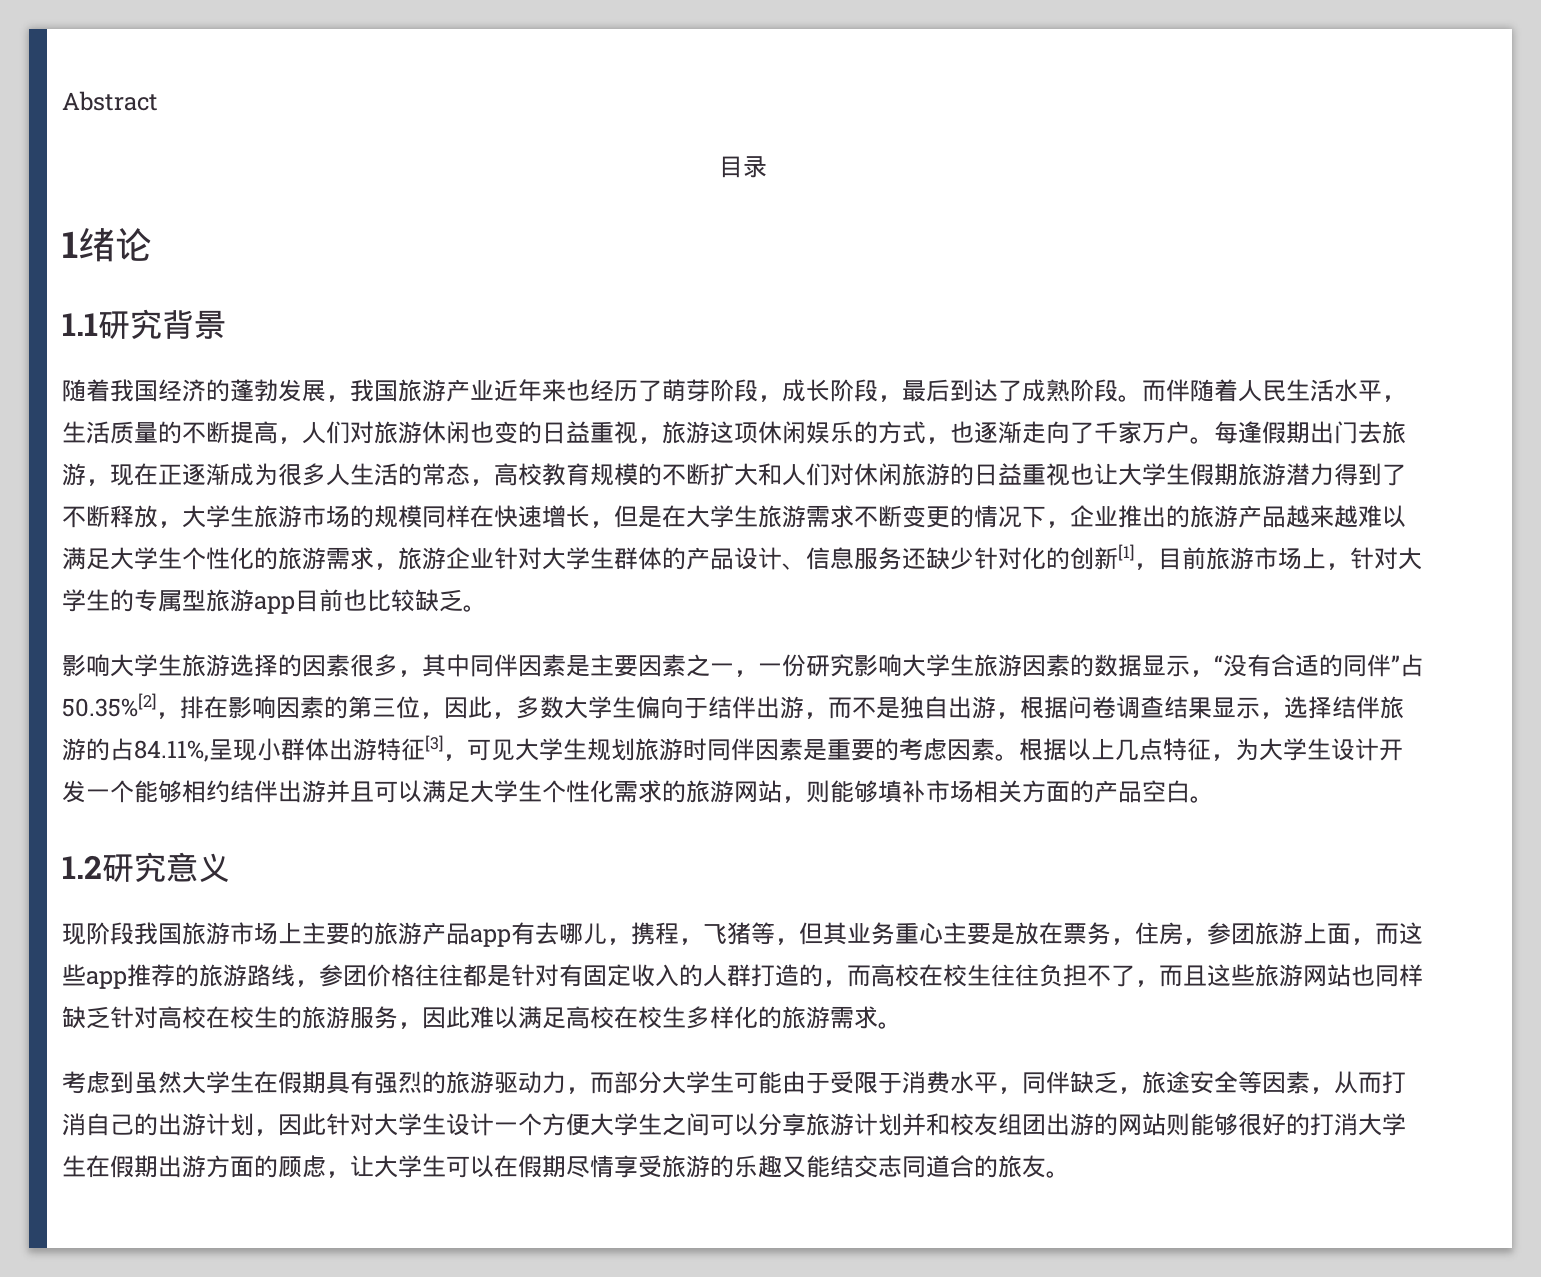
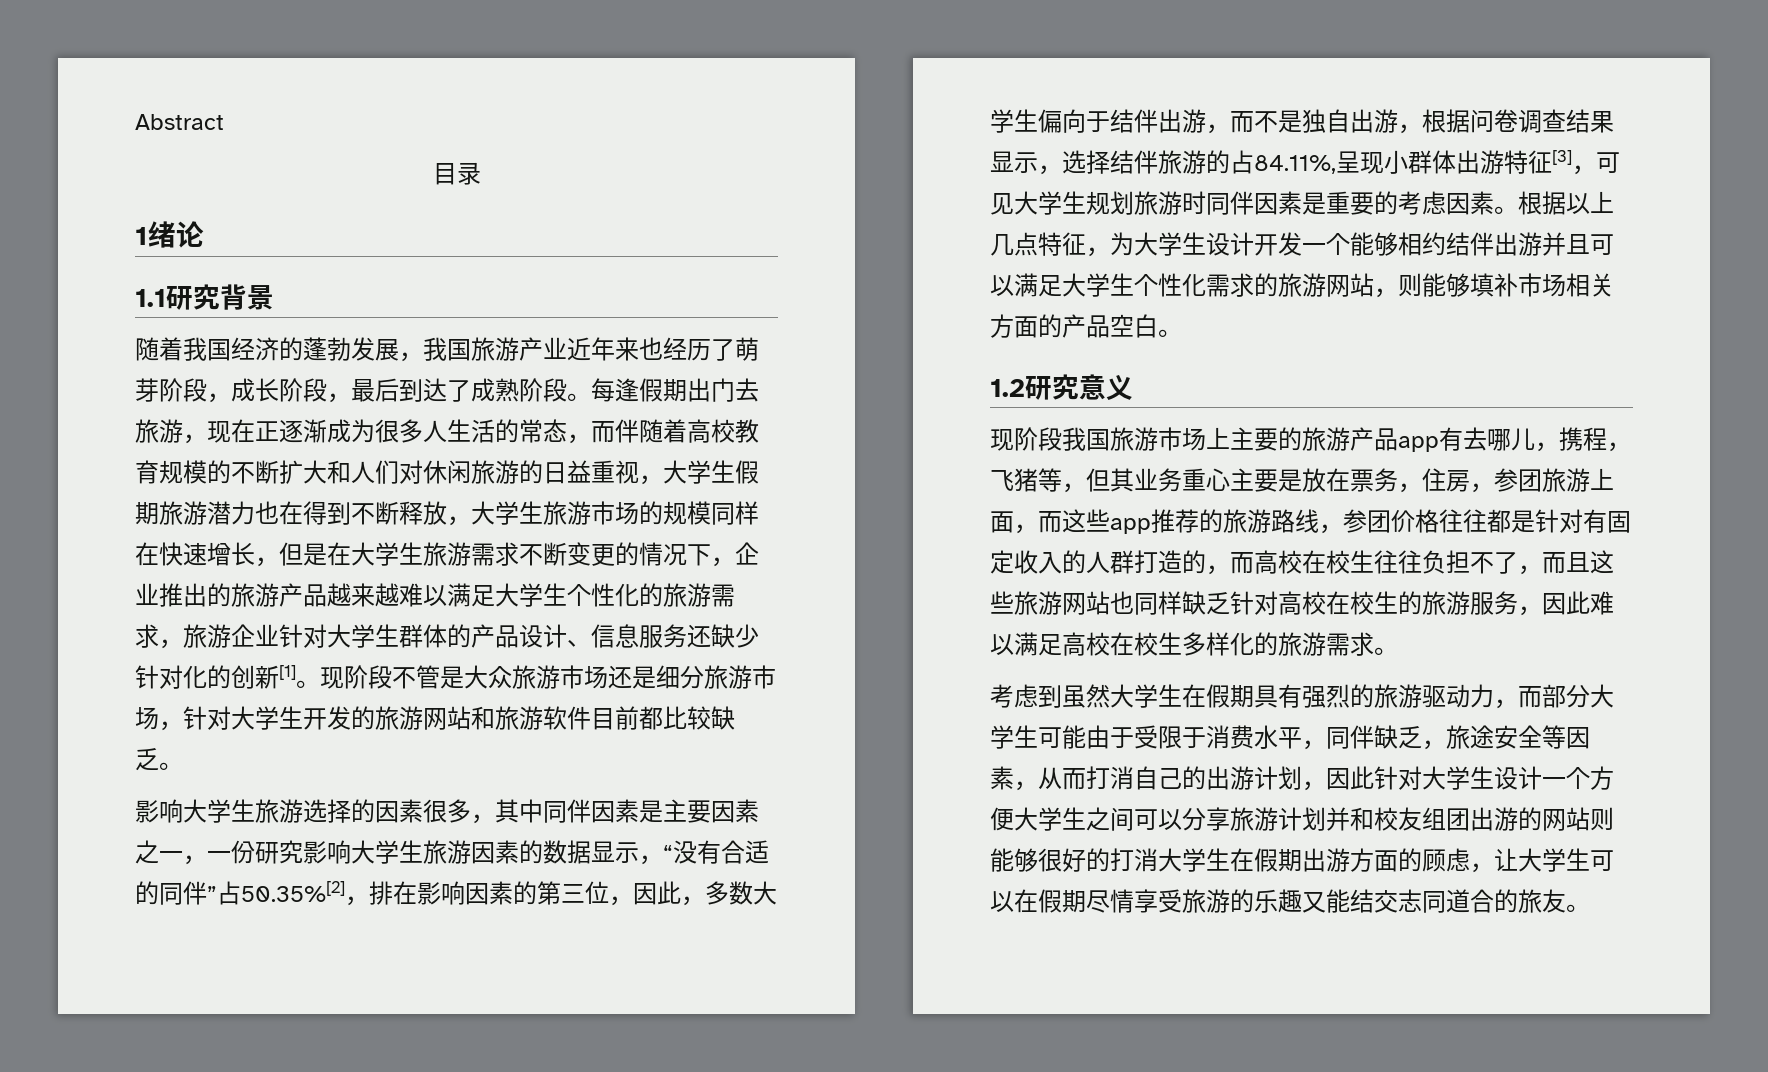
- 而伴随着人民生活水平，生活质量的不断提高，人们对旅游休闲也变的日益重视，旅游这项休闲娱乐的方式，也逐渐走向了千家万户。
- 每逢假期出门去旅游，现在正逐渐成为很多人生活的常态，高校教育规模的不断扩大和人们对休闲旅游的日益重视也让大学生假期旅游潜力得到了不断释放，大学生旅游市场的规模同样在快速增长，但是在大学生旅游需求不断变更的情况下，企业推出的旅游产品越来越难以满足大学生个性化的旅游需求，旅游企业针对大学生群体的产品设计、信息服务还缺少针对化的创新[1]，目前旅游市场上，针对大学生的专属型旅游app目前也比较缺乏。
+ 每逢假期出门去旅游，现在正逐渐成为很多人生活的常态，而伴随着高校教育规模的不断扩大和人们对休闲旅游的日益重视，大学生假期旅游潜力也在得到不断释放，大学生旅游市场的规模同样在快速增长，但是在大学生旅游需求不断变更的情况下，企业推出的旅游产品越来越难以满足大学生个性化的旅游需求，旅游企业针对大学生群体的产品设计、信息服务还缺少针对化的创新[1]。现阶段不管是大众旅游市场还是细分旅游市场，针对大学生开发的旅游网站和旅游软件目前都比较缺乏。

